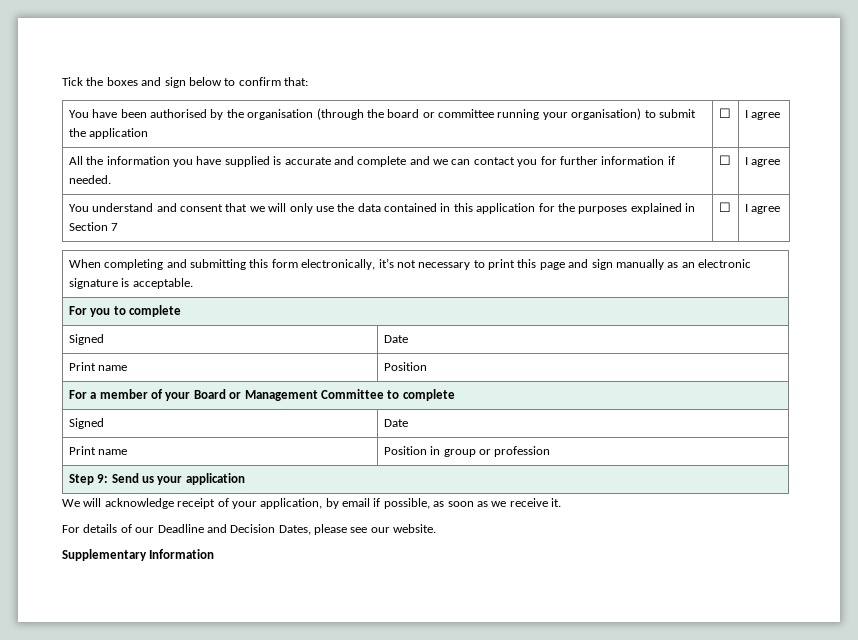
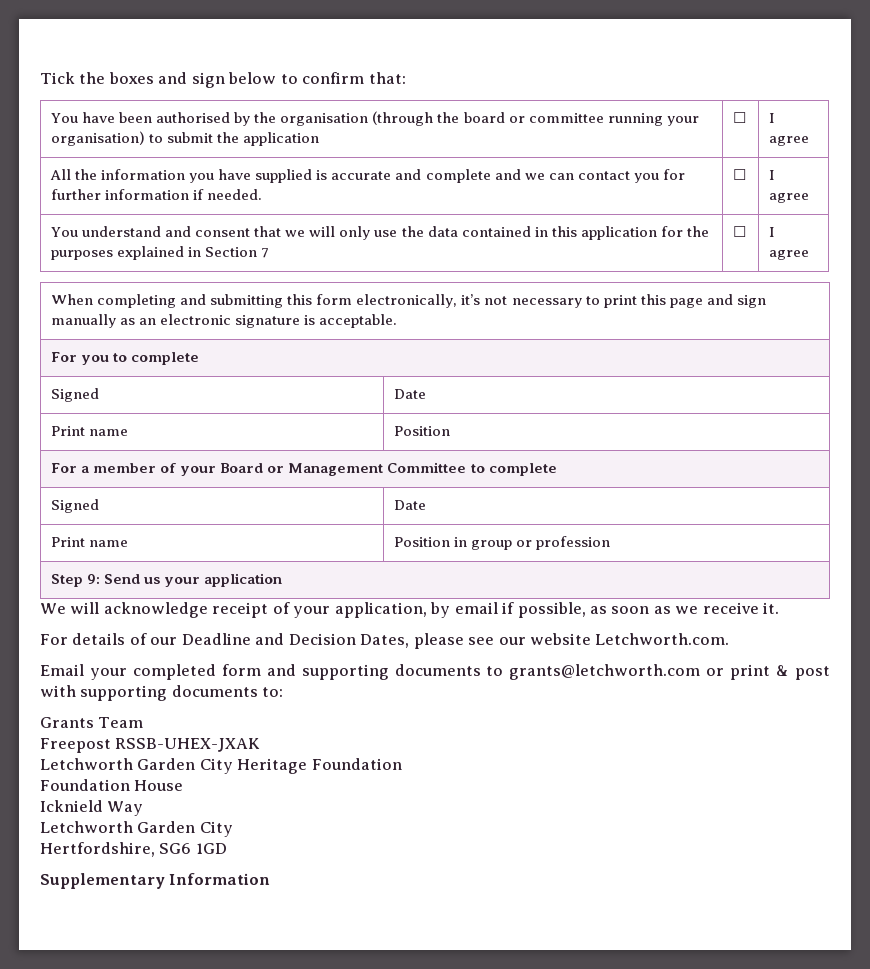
- For details of our Deadline and Decision Dates, please see our website.
+ For details of our Deadline and Decision Dates, please see our website Letchworth.com.
+ Email your completed form and supporting documents to grants@letchworth.com or print & post with supporting documents to:
+ Grants Team
+ Freepost RSSB-UHEX-JXAK
+ Letchworth Garden City Heritage Foundation
+ Foundation House
+ Icknield Way
+ Letchworth Garden City
+ Hertfordshire, SG6 1GD

